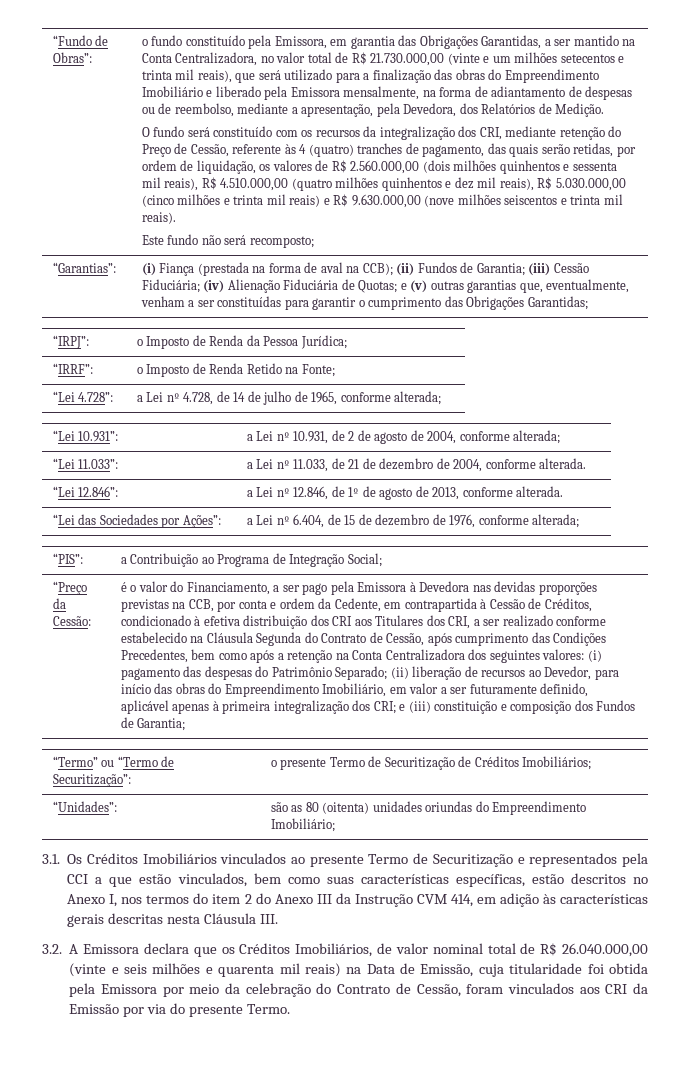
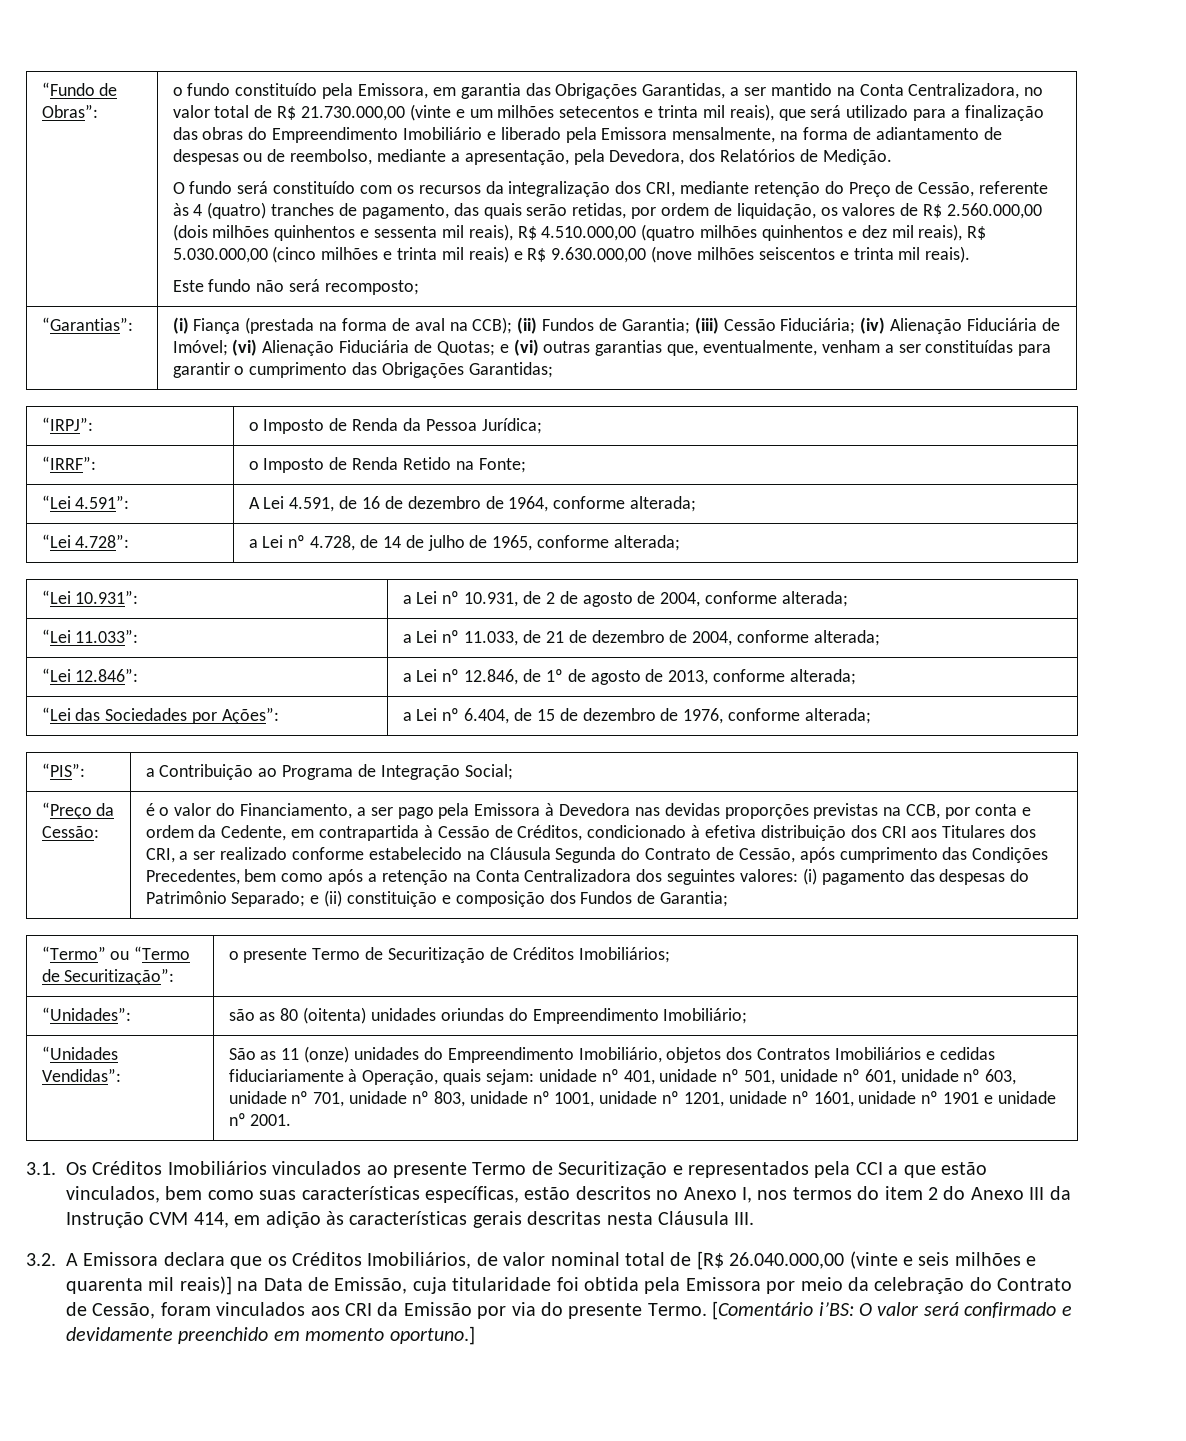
- (i) Fiança (prestada na forma de aval na CCB); (ii) Fundos de Garantia; (iii) Cessão Fiduciária; (iv) Alienação Fiduciária de Quotas; e (v) outras garantias que, eventualmente, venham a ser constituídas para garantir o cumprimento das Obrigações Garantidas;
+ (i) Fiança (prestada na forma de aval na CCB); (ii) Fundos de Garantia; (iii) Cessão Fiduciária; (iv) Alienação Fiduciária de Imóvel; (vi) Alienação Fiduciária de Quotas; e (vi) outras garantias que, eventualmente, venham a ser constituídas para garantir o cumprimento das Obrigações Garantidas;
+ “Lei 4.591”: | A Lei 4.591, de 16 de dezembro de 1964, conforme alterada;
- “Lei 11.033”: | a Lei nº 11.033, de 21 de dezembro de 2004, conforme alterada.
+ “Lei 11.033”: | a Lei nº 11.033, de 21 de dezembro de 2004, conforme alterada;
- “Lei 12.846”: | a Lei nº 12.846, de 1º de agosto de 2013, conforme alterada.
+ “Lei 12.846”: | a Lei nº 12.846, de 1º de agosto de 2013, conforme alterada;
- (ii) liberação de recursos ao Devedor, para início das obras do Empreendimento Imobiliário, em valor a ser futuramente definido, aplicável apenas à primeira integralização dos CRI; e (iii) constituição e composição dos Fundos de Garantia;
+ e (ii) constituição e composição dos Fundos de Garantia;
+ “Unidades Vendidas”: | São as 11 (onze) unidades do Empreendimento Imobiliário, objetos dos Contratos Imobiliários e cedidas fiduciariamente à Operação, quais sejam: unidade nº 401, unidade nº 501, unidade nº 601, unidade nº 603, unidade nº 701, unidade nº 803, unidade nº 1001, unidade nº 1201, unidade nº 1601, unidade nº 1901 e unidade nº 2001.
- 3.2. A Emissora declara que os Créditos Imobiliários, de valor nominal total de R$ 26.040.000,00 (vinte e seis milhões e quarenta mil reais) na Data de Emissão, cuja titularidade foi obtida pela Emissora por meio da celebração do Contrato de Cessão, foram vinculados aos CRI da Emissão por via do presente Termo.
+ 3.2. A Emissora declara que os Créditos Imobiliários, de valor nominal total de [R$ 26.040.000,00 (vinte e seis milhões e quarenta mil reais)] na Data de Emissão, cuja titularidade foi obtida pela Emissora por meio da celebração do Contrato de Cessão, foram vinculados aos CRI da Emissão por via do presente Termo.
+ [Comentário i’BS: O valor será confirmado e devidamente preenchido em momento oportuno.]

